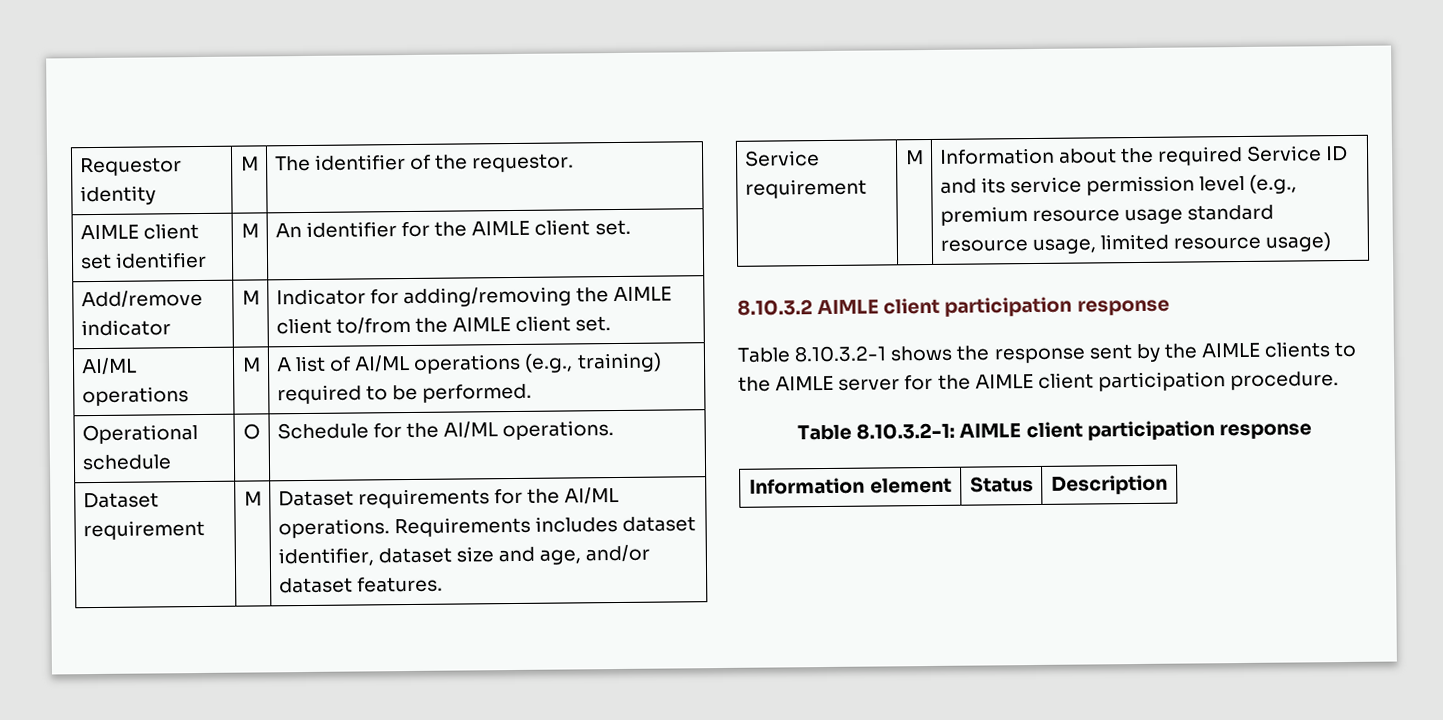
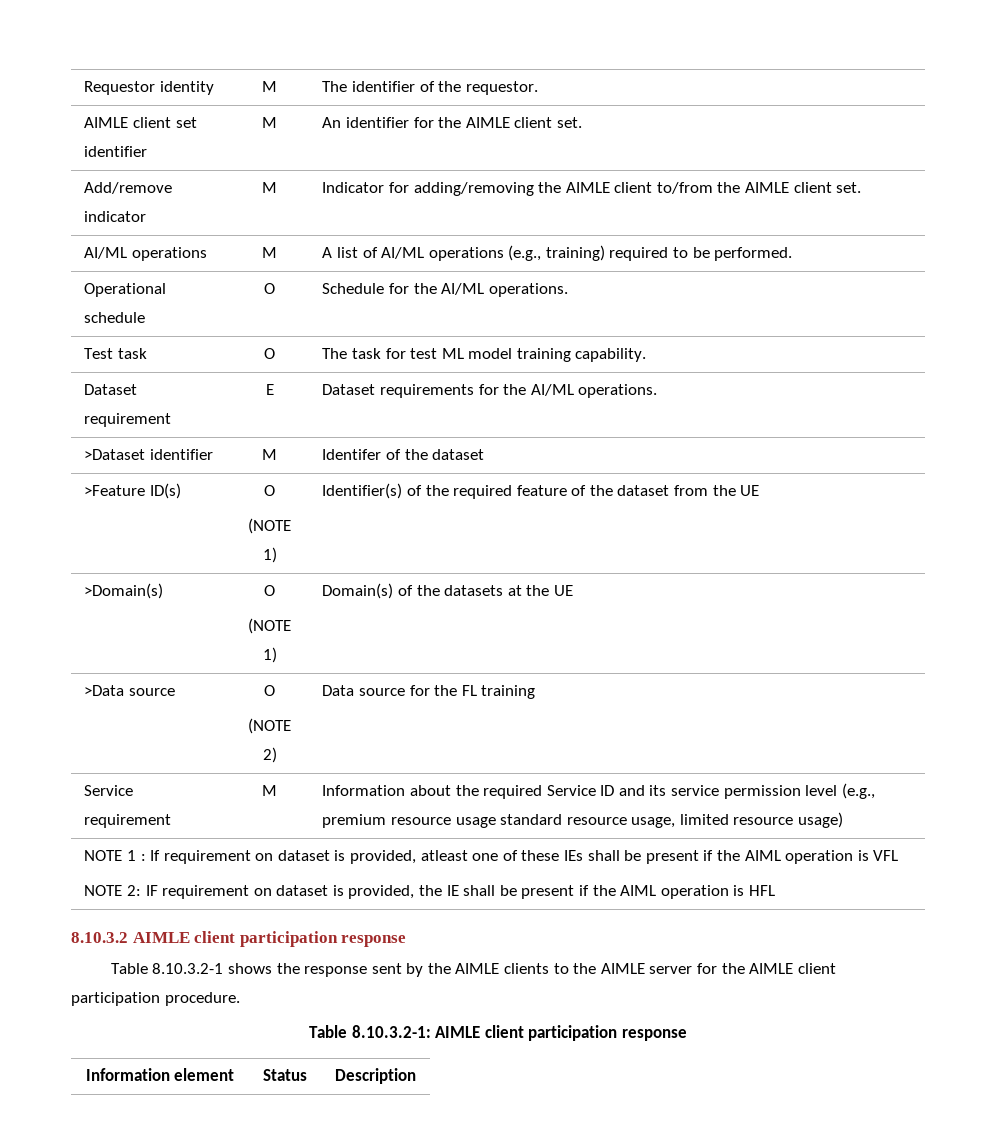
+ Test task | O | The task for test ML model training capability.
- Dataset requirement | M | Dataset requirements for the AI/ML operations. Requirements includes dataset identifier, dataset size and age, and/or dataset features.
+ Dataset requirement | E | Dataset requirements for the AI/ML operations.
+ >Dataset identifier | M | Identifer of the dataset
+ >Feature ID(s) | O
+ (NOTE 1) | Identifier(s) of the required feature of the dataset from the UE
+ >Domain(s) | O
+ (NOTE 1) | Domain(s) of the datasets at the UE
+ >Data source | O
+ (NOTE 2) | Data source for the FL training
+ NOTE 1 : If requirement on dataset is provided, atleast one of these IEs shall be present if the AIML operation is VFL
+ NOTE 2: IF requirement on dataset is provided, the IE shall be present if the AIML operation is HFL

